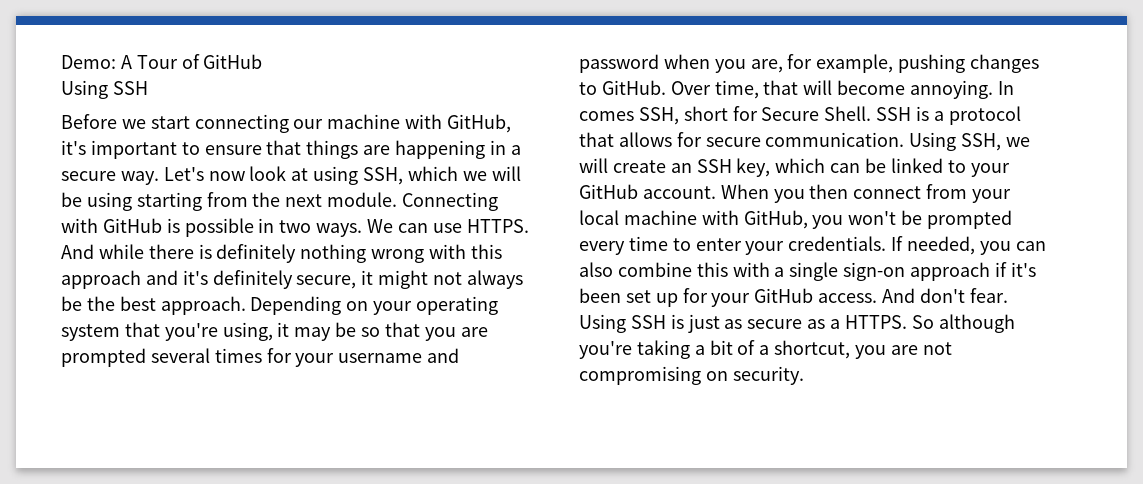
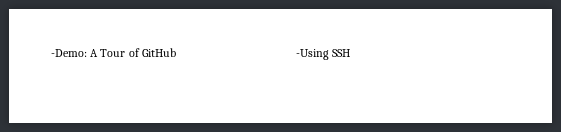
- Demo: A Tour of GitHub
- Using SSH
- Before we start connecting our machine with GitHub, it's important to ensure that things are happening in a secure way. Let's now look at using SSH, which we will be using starting from the next module. Connecting with GitHub is possible in two ways. We can use HTTPS. And while there is definitely nothing wrong with this approach and it's definitely secure, it might not always be the best approach. Depending on your operating system that you're using, it may be so that you are prompted several times for your username and password when you are, for example, pushing changes to GitHub. Over time, that will become annoying. In comes SSH, short for Secure Shell. SSH is a protocol that allows for secure communication. Using SSH, we will create an SSH key, which can be linked to your GitHub account. When you then connect from your local machine with GitHub, you won't be prompted every time to enter your credentials. If needed, you can also combine this with a single sign‑on approach if it's been set up for your GitHub access. And don't fear. Using SSH is just as secure as a HTTPS. So although you're taking a bit of a shortcut, you are not compromising on security.
+ -Demo: A Tour of GitHub
+ -Using SSH

